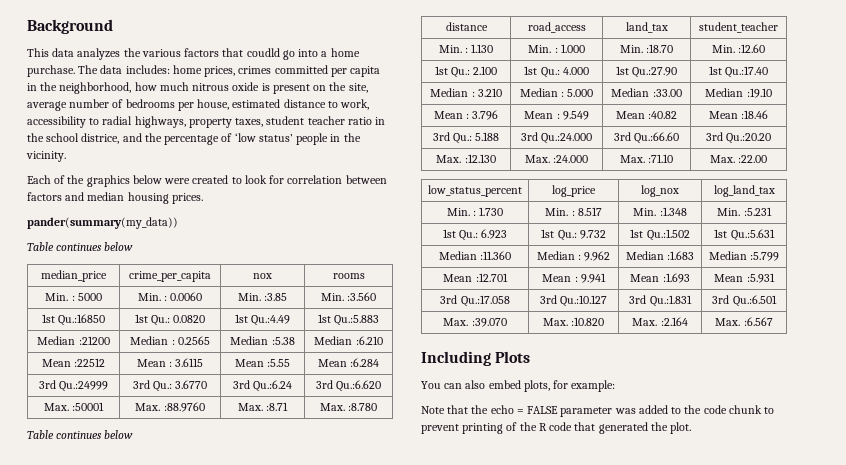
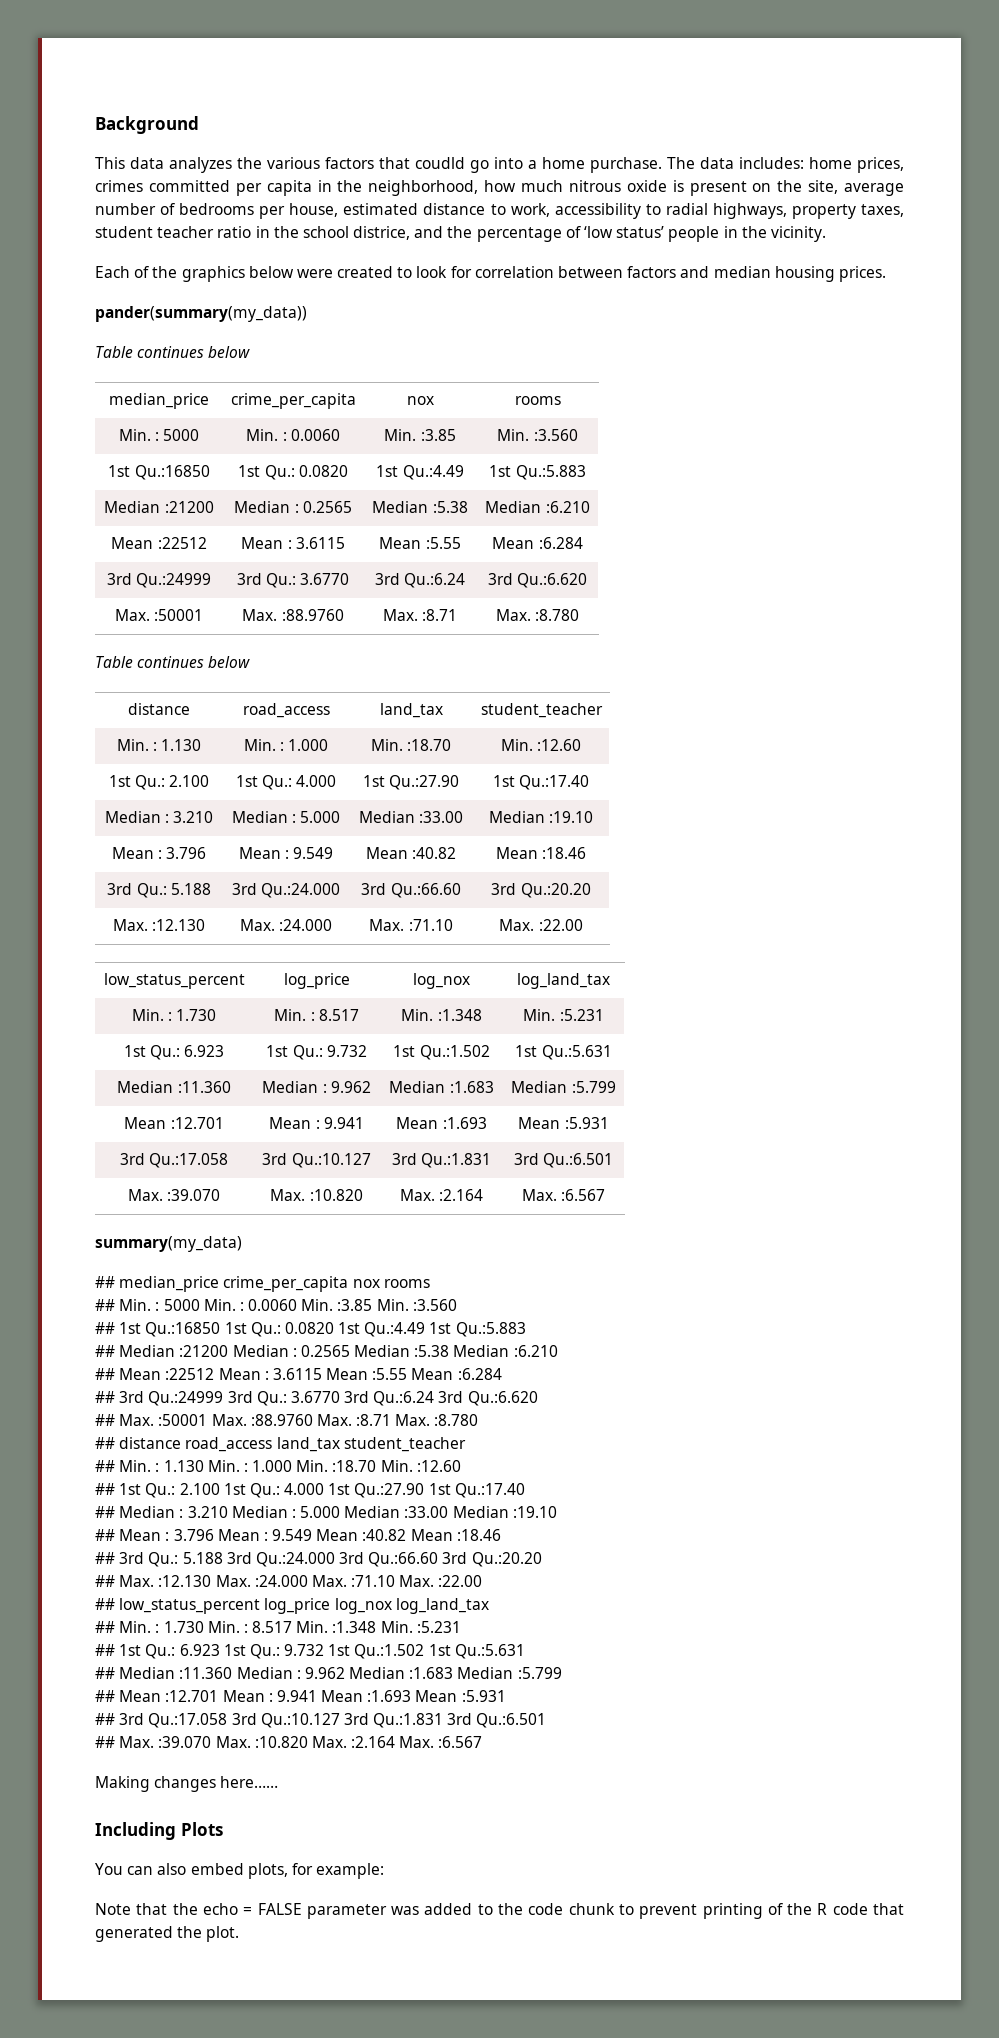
+ summary(my_data)
+ ## median_price crime_per_capita nox rooms
+ ## Min. : 5000 Min. : 0.0060 Min. :3.85 Min. :3.560
+ ## 1st Qu.:16850 1st Qu.: 0.0820 1st Qu.:4.49 1st Qu.:5.883
+ ## Median :21200 Median : 0.2565 Median :5.38 Median :6.210
+ ## Mean :22512 Mean : 3.6115 Mean :5.55 Mean :6.284
+ ## 3rd Qu.:24999 3rd Qu.: 3.6770 3rd Qu.:6.24 3rd Qu.:6.620
+ ## Max. :50001 Max. :88.9760 Max. :8.71 Max. :8.780
+ ## distance road_access land_tax student_teacher
+ ## Min. : 1.130 Min. : 1.000 Min. :18.70 Min. :12.60
+ ## 1st Qu.: 2.100 1st Qu.: 4.000 1st Qu.:27.90 1st Qu.:17.40
+ ## Median : 3.210 Median : 5.000 Median :33.00 Median :19.10
+ ## Mean : 3.796 Mean : 9.549 Mean :40.82 Mean :18.46
+ ## 3rd Qu.: 5.188 3rd Qu.:24.000 3rd Qu.:66.60 3rd Qu.:20.20
+ ## Max. :12.130 Max. :24.000 Max. :71.10 Max. :22.00
+ ## low_status_percent log_price log_nox log_land_tax
+ ## Min. : 1.730 Min. : 8.517 Min. :1.348 Min. :5.231
+ ## 1st Qu.: 6.923 1st Qu.: 9.732 1st Qu.:1.502 1st Qu.:5.631
+ ## Median :11.360 Median : 9.962 Median :1.683 Median :5.799
+ ## Mean :12.701 Mean : 9.941 Mean :1.693 Mean :5.931
+ ## 3rd Qu.:17.058 3rd Qu.:10.127 3rd Qu.:1.831 3rd Qu.:6.501
+ ## Max. :39.070 Max. :10.820 Max. :2.164 Max. :6.567
+ Making changes here……

